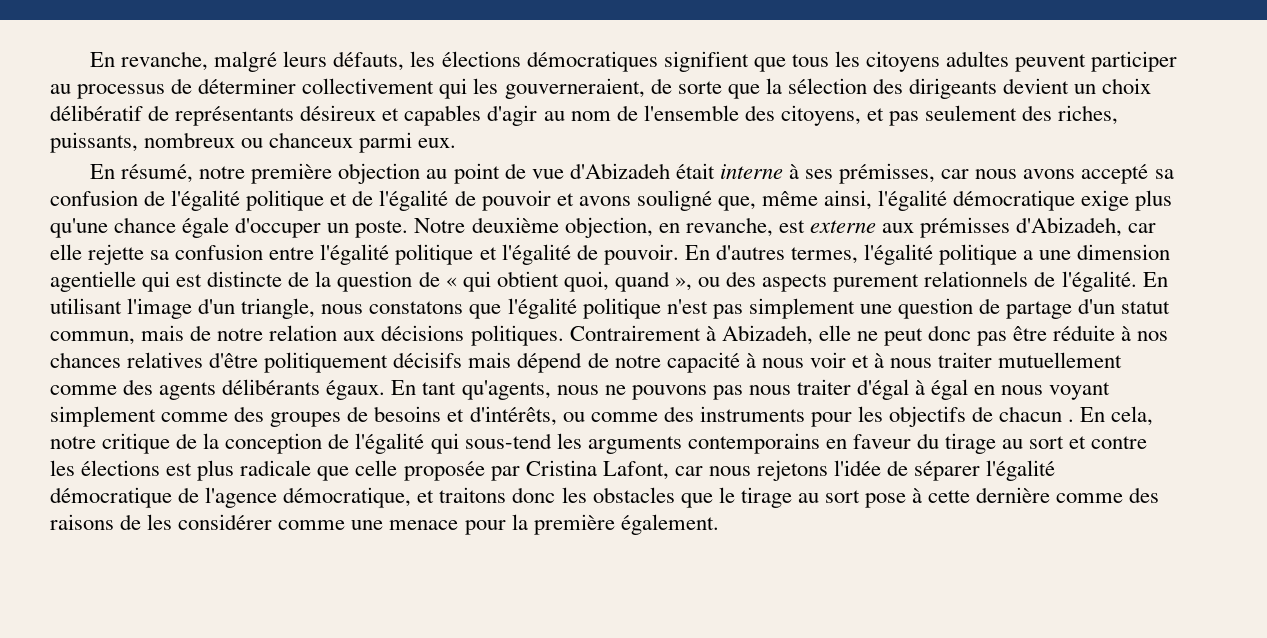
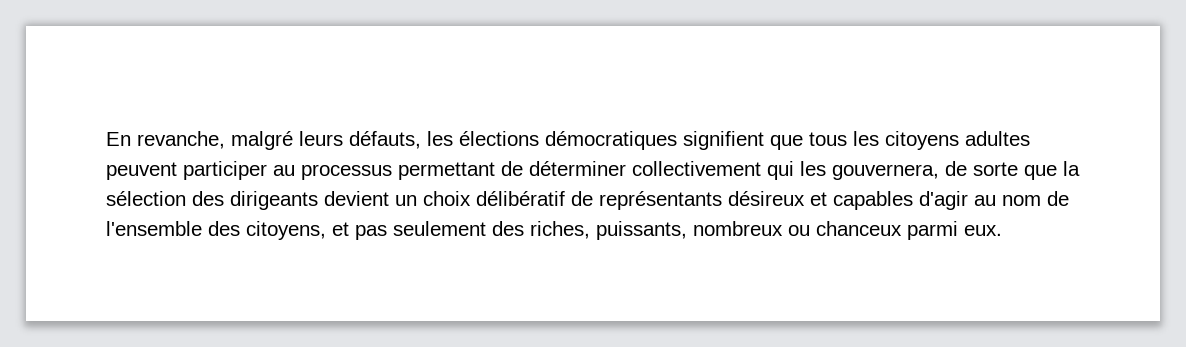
- En revanche, malgré leurs défauts, les élections démocratiques signifient que tous les citoyens adultes peuvent participer au processus de déterminer collectivement qui les gouverneraient, de sorte que la sélection des dirigeants devient un choix délibératif de représentants désireux et capables d'agir au nom de l'ensemble des citoyens, et pas seulement des riches, puissants, nombreux ou chanceux parmi eux.
+ En revanche, malgré leurs défauts, les élections démocratiques signifient que tous les citoyens adultes peuvent participer au processus permettant de déterminer collectivement qui les gouvernera, de sorte que la sélection des dirigeants devient un choix délibératif de représentants désireux et capables d'agir au nom de l'ensemble des citoyens, et pas seulement des riches, puissants, nombreux ou chanceux parmi eux.
- En résumé, notre première objection au point de vue d'Abizadeh était interne à ses prémisses, car nous avons accepté sa confusion de l'égalité politique et de l'égalité de pouvoir et avons souligné que, même ainsi, l'égalité démocratique exige plus qu'une chance égale d'occuper un poste. Notre deuxième objection, en revanche, est externe aux prémisses d'Abizadeh, car elle rejette sa confusion entre l'égalité politique et l'égalité de pouvoir. En d'autres termes, l'égalité politique a une dimension agentielle qui est distincte de la question de « qui obtient quoi, quand », ou des aspects purement relationnels de l'égalité. En utilisant l'image d'un triangle, nous constatons que l'égalité politique n'est pas simplement une question de partage d'un statut commun, mais de notre relation aux décisions politiques. Contrairement à Abizadeh, elle ne peut donc pas être réduite à nos chances relatives d'être politiquement décisifs mais dépend de notre capacité à nous voir et à nous traiter mutuellement comme des agents délibérants égaux. En tant qu'agents, nous ne pouvons pas nous traiter d'égal à égal en nous voyant simplement comme des groupes de besoins et d'intérêts, ou comme des instruments pour les objectifs de chacun . En cela, notre critique de la conception de l'égalité qui sous-tend les arguments contemporains en faveur du tirage au sort et contre les élections est plus radicale que celle proposée par Cristina Lafont, car nous rejetons l'idée de séparer l'égalité démocratique de l'agence démocratique, et traitons donc les obstacles que le tirage au sort pose à cette dernière comme des raisons de les considérer comme une menace pour la première également.

